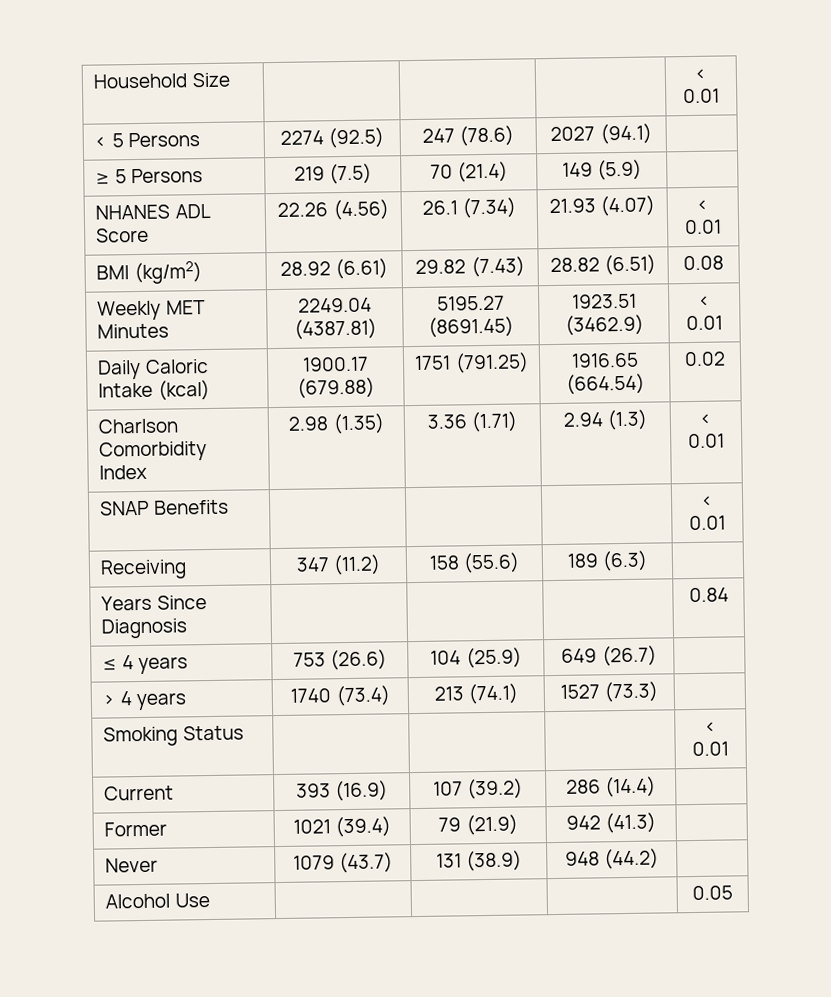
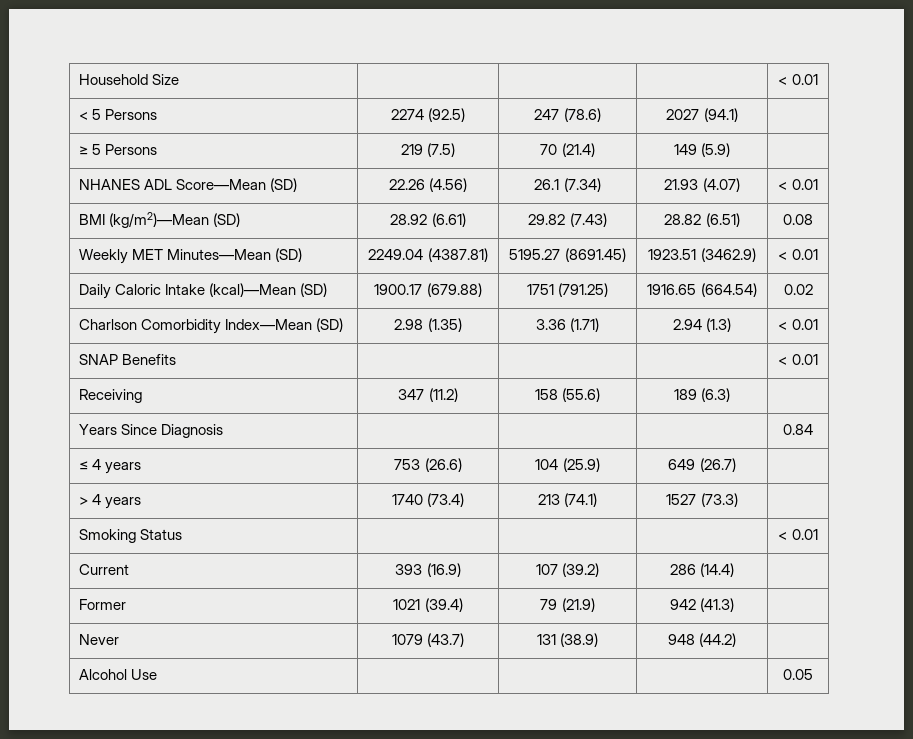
- NHANES ADL Score | 22.26 (4.56) | 26.1 (7.34) | 21.93 (4.07) | < 0.01
+ NHANES ADL Score—Mean (SD) | 22.26 (4.56) | 26.1 (7.34) | 21.93 (4.07) | < 0.01
- BMI (kg/m2) | 28.92 (6.61) | 29.82 (7.43) | 28.82 (6.51) | 0.08
+ BMI (kg/m2)—Mean (SD) | 28.92 (6.61) | 29.82 (7.43) | 28.82 (6.51) | 0.08
- Weekly MET Minutes | 2249.04 (4387.81) | 5195.27 (8691.45) | 1923.51 (3462.9) | < 0.01
+ Weekly MET Minutes—Mean (SD) | 2249.04 (4387.81) | 5195.27 (8691.45) | 1923.51 (3462.9) | < 0.01
- Daily Caloric Intake (kcal) | 1900.17 (679.88) | 1751 (791.25) | 1916.65 (664.54) | 0.02
+ Daily Caloric Intake (kcal)—Mean (SD) | 1900.17 (679.88) | 1751 (791.25) | 1916.65 (664.54) | 0.02
- Charlson Comorbidity Index | 2.98 (1.35) | 3.36 (1.71) | 2.94 (1.3) | < 0.01
+ Charlson Comorbidity Index—Mean (SD) | 2.98 (1.35) | 3.36 (1.71) | 2.94 (1.3) | < 0.01

